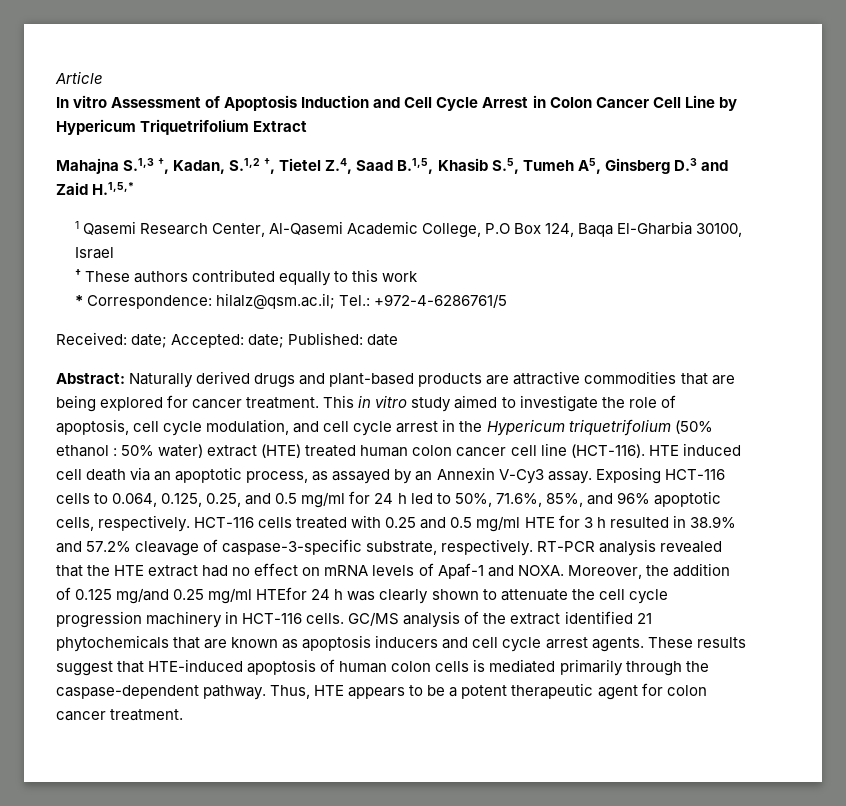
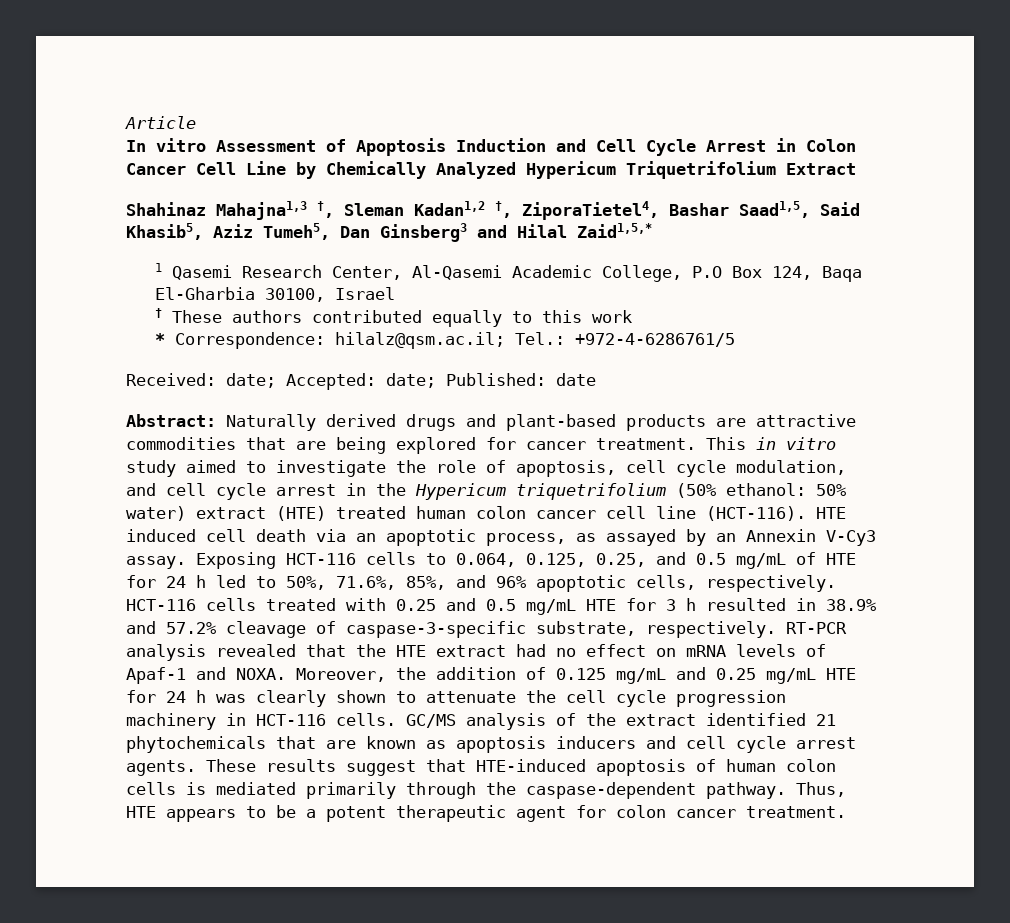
- In vitro Assessment of Apoptosis Induction and Cell Cycle Arrest in Colon Cancer Cell Line by Hypericum Triquetrifolium Extract
+ In vitro Assessment of Apoptosis Induction and Cell Cycle Arrest in Colon Cancer Cell Line by Chemically Analyzed Hypericum Triquetrifolium Extract
- Mahajna S.1,3 †, Kadan, S.1,2 †, Tietel Z.4, Saad B.1,5, Khasib S.5, Tumeh A5, Ginsberg D.3 and Zaid H.1,5,*
+ Shahinaz Mahajna1,3 †, Sleman Kadan1,2 †, ZiporaTietel4, Bashar Saad1,5, Said Khasib5, Aziz Tumeh5, Dan Ginsberg3 and Hilal Zaid1,5,*
- This in vitro study aimed to investigate the role of apoptosis, cell cycle modulation, and cell cycle arrest in the Hypericum triquetrifolium (50% ethanol : 50% water) extract (HTE) treated human colon cancer cell line (HCT-116).
+ This in vitro study aimed to investigate the role of apoptosis, cell cycle modulation, and cell cycle arrest in the Hypericum triquetrifolium (50% ethanol: 50% water) extract (HTE) treated human colon cancer cell line (HCT-116).
- Exposing HCT-116 cells to 0.064, 0.125, 0.25, and 0.5 mg/ml for 24 h led to 50%, 71.6%, 85%, and 96% apoptotic cells, respectively.
+ Exposing HCT-116 cells to 0.064, 0.125, 0.25, and 0.5 mg/mL of HTE for 24 h led to 50%, 71.6%, 85%, and 96% apoptotic cells, respectively.
- HCT-116 cells treated with 0.25 and 0.5 mg/ml HTE for 3 h resulted in 38.9% and 57.2% cleavage of caspase-3-specific substrate, respectively.
+ HCT-116 cells treated with 0.25 and 0.5 mg/mL HTE for 3 h resulted in 38.9% and 57.2% cleavage of caspase-3-specific substrate, respectively.
- Moreover, the addition of 0.125 mg/and 0.25 mg/ml HTEfor 24 h was clearly shown to attenuate the cell cycle progression machinery in HCT-116 cells.
+ Moreover, the addition of 0.125 mg/mL and 0.25 mg/mL HTE for 24 h was clearly shown to attenuate the cell cycle progression machinery in HCT-116 cells.

